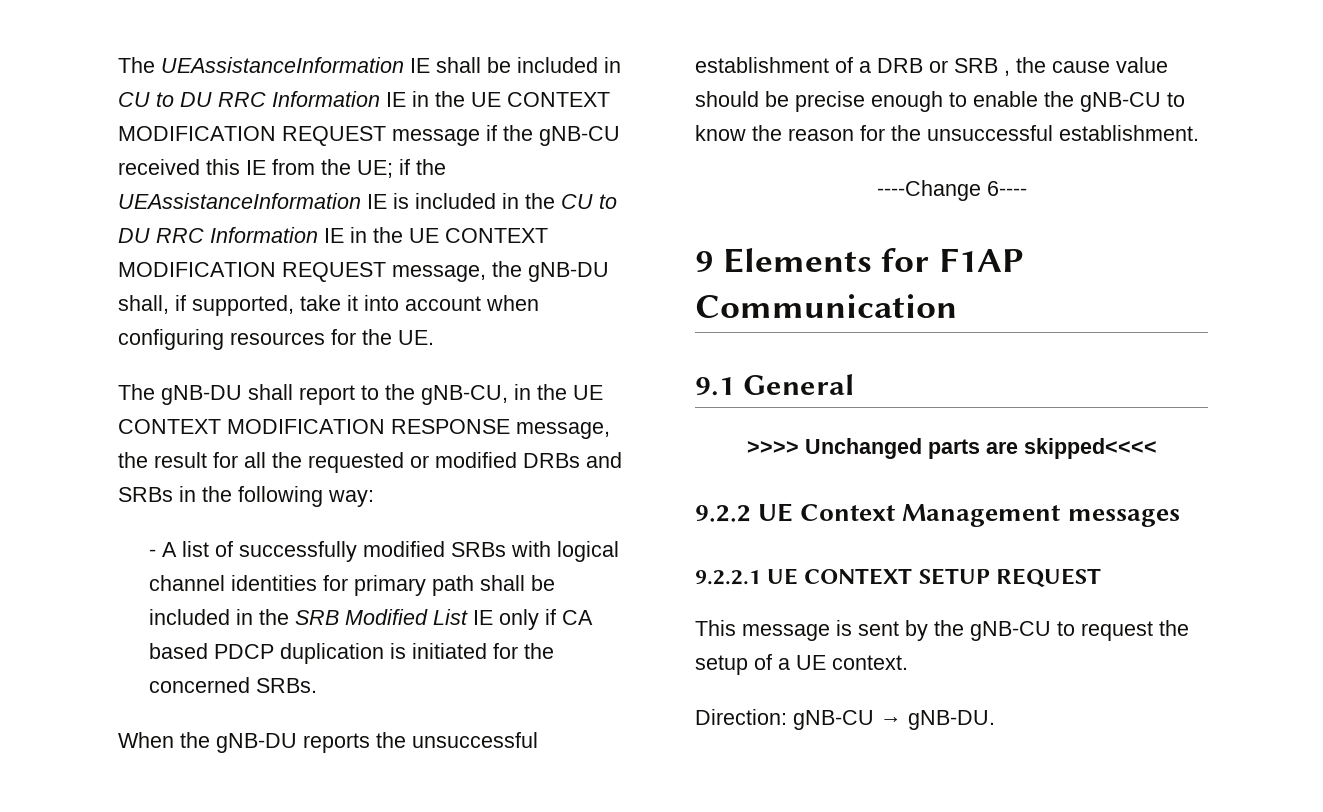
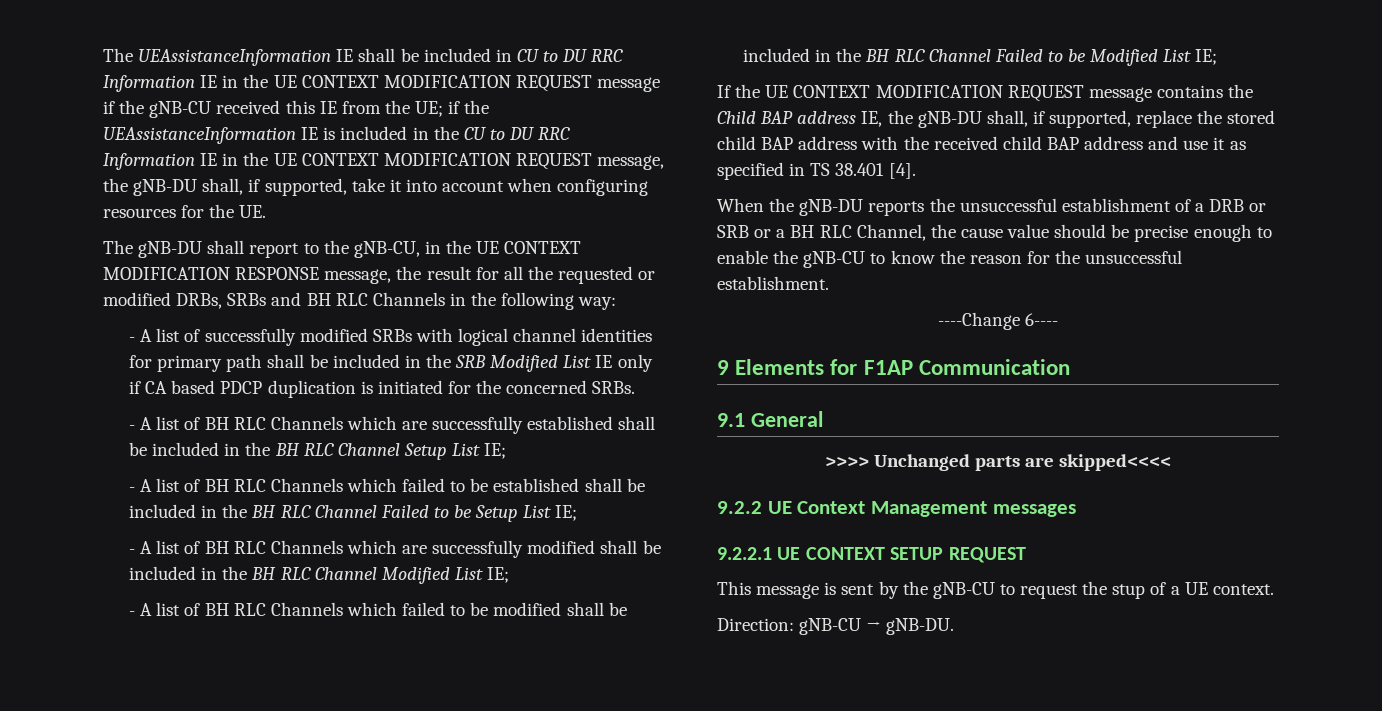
- The gNB-DU shall report to the gNB-CU, in the UE CONTEXT MODIFICATION RESPONSE message, the result for all the requested or modified DRBs and SRBs in the following way:
+ The gNB-DU shall report to the gNB-CU, in the UE CONTEXT MODIFICATION RESPONSE message, the result for all the requested or modified DRBs, SRBs and BH RLC Channels in the following way:
+ - A list of BH RLC Channels which are successfully established shall be included in the BH RLC Channel Setup List IE;
+ - A list of BH RLC Channels which failed to be established shall be included in the BH RLC Channel Failed to be Setup List IE;
+ - A list of BH RLC Channels which are successfully modified shall be included in the BH RLC Channel Modified List IE;
+ - A list of BH RLC Channels which failed to be modified shall be included in the BH RLC Channel Failed to be Modified List IE;
+ If the UE CONTEXT MODIFICATION REQUEST message contains the Child BAP address IE, the gNB-DU shall, if supported, replace the stored child BAP address with the received child BAP address and use it as specified in TS 38.401 [4].
- When the gNB-DU reports the unsuccessful establishment of a DRB or SRB , the cause value should be precise enough to enable the gNB-CU to know the reason for the unsuccessful establishment.
+ When the gNB-DU reports the unsuccessful establishment of a DRB or SRB or a BH RLC Channel, the cause value should be precise enough to enable the gNB-CU to know the reason for the unsuccessful establishment.
- This message is sent by the gNB-CU to request the setup of a UE context.
+ This message is sent by the gNB-CU to request the stup of a UE context.

